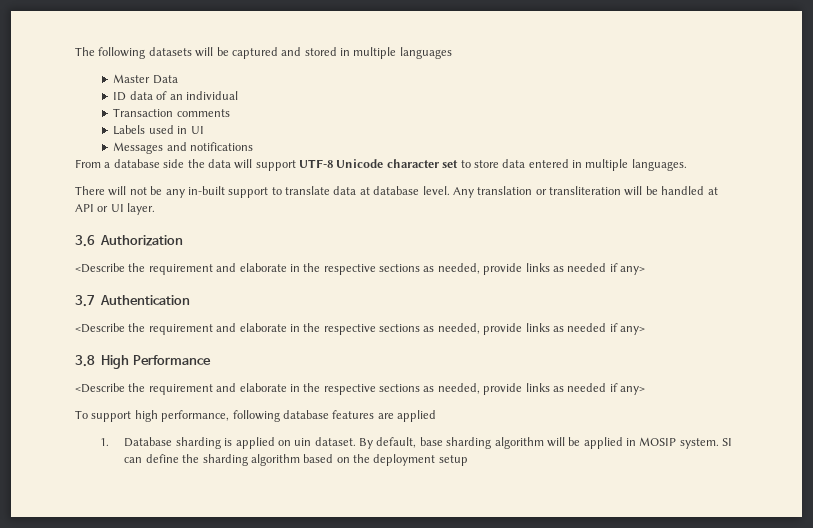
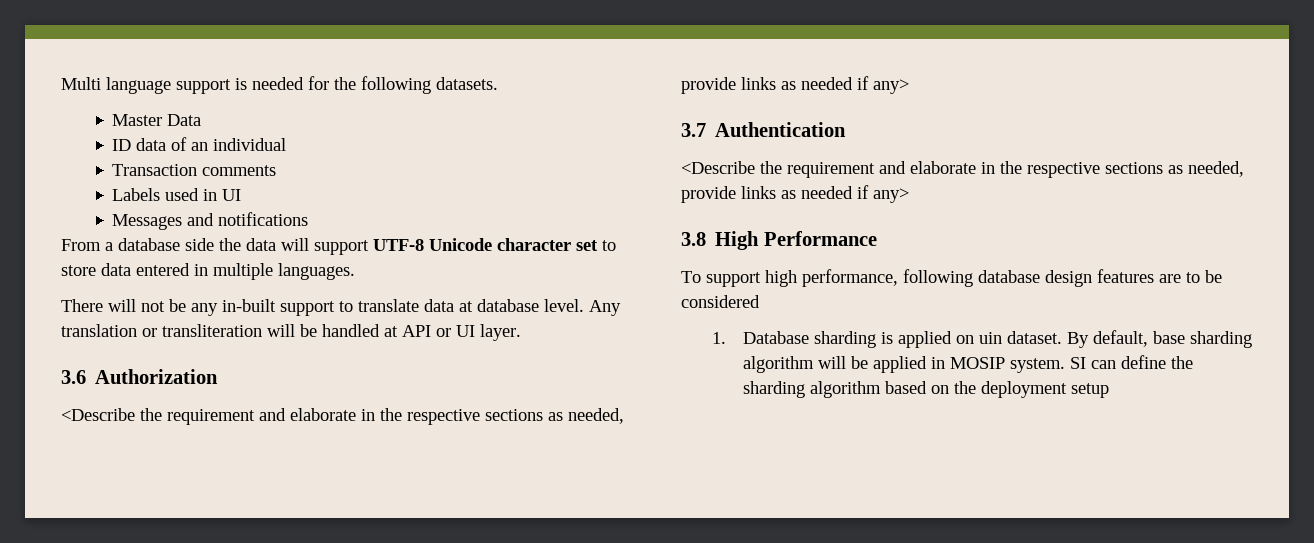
- The following datasets will be captured and stored in multiple languages
+ Multi language support is needed for the following datasets.
  3.8 High Performance
- <Describe the requirement and elaborate in the respective sections as needed, provide links as needed if any>
- To support high performance, following database features are applied
+ To support high performance, following database design features are to be considered

